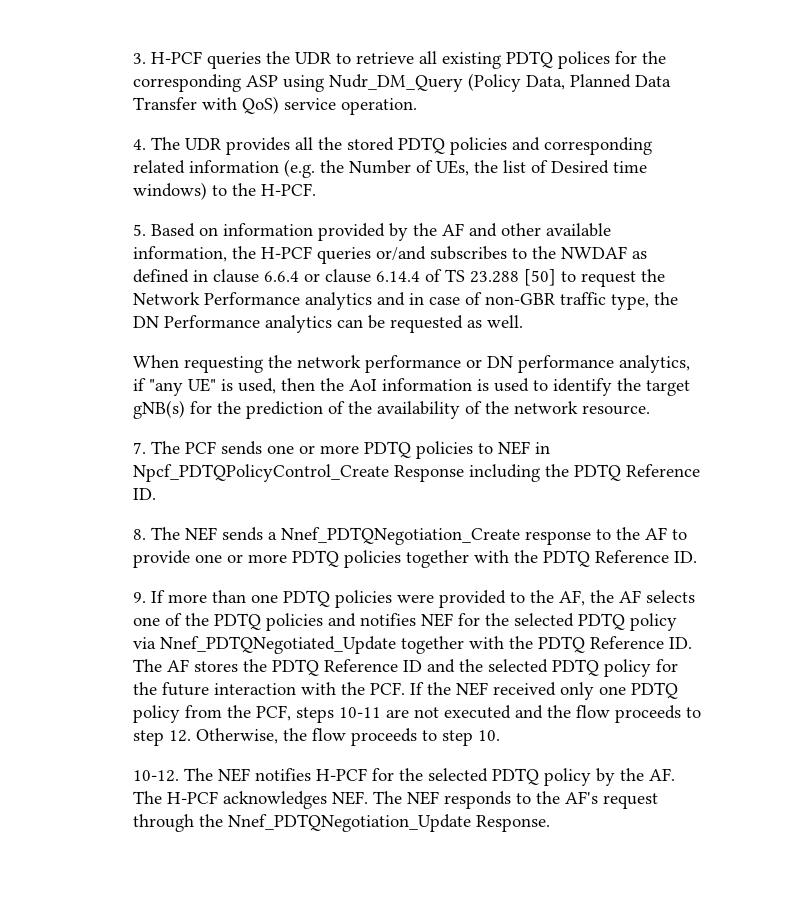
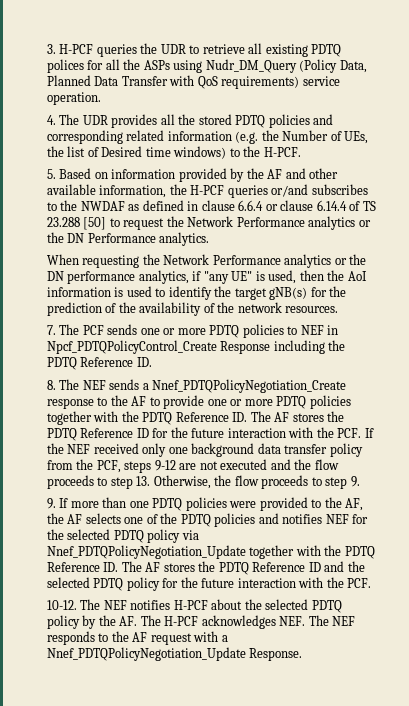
- 3. H-PCF queries the UDR to retrieve all existing PDTQ polices for the corresponding ASP using Nudr_DM_Query (Policy Data, Planned Data Transfer with QoS) service operation.
+ 3. H-PCF queries the UDR to retrieve all existing PDTQ polices for all the ASPs using Nudr_DM_Query (Policy Data, Planned Data Transfer with QoS requirements) service operation.
- 5. Based on information provided by the AF and other available information, the H-PCF queries or/and subscribes to the NWDAF as defined in clause 6.6.4 or clause 6.14.4 of TS 23.288 [50] to request the Network Performance analytics and in case of non-GBR traffic type, the DN Performance analytics can be requested as well.
- When requesting the network performance or DN performance analytics, if "any UE" is used, then the AoI information is used to identify the target gNB(s) for the prediction of the availability of the network resource.
+ 5. Based on information provided by the AF and other available information, the H-PCF queries or/and subscribes to the NWDAF as defined in clause 6.6.4 or clause 6.14.4 of TS 23.288 [50] to request the Network Performance analytics or the DN Performance analytics.
+ When requesting the Network Performance analytics or the DN performance analytics, if "any UE" is used, then the AoI information is used to identify the target gNB(s) for the prediction of the availability of the network resources.
- 8. The NEF sends a Nnef_PDTQNegotiation_Create response to the AF to provide one or more PDTQ policies together with the PDTQ Reference ID.
+ 8. The NEF sends a Nnef_PDTQPolicyNegotiation_Create response to the AF to provide one or more PDTQ policies together with the PDTQ Reference ID. The AF stores the PDTQ Reference ID for the future interaction with the PCF. If the NEF received only one background data transfer policy from the PCF, steps 9-12 are not executed and the flow proceeds to step 13. Otherwise, the flow proceeds to step 9.
- 9. If more than one PDTQ policies were provided to the AF, the AF selects one of the PDTQ policies and notifies NEF for the selected PDTQ policy via Nnef_PDTQNegotiated_Update together with the PDTQ Reference ID. The AF stores the PDTQ Reference ID and the selected PDTQ policy for the future interaction with the PCF. If the NEF received only one PDTQ policy from the PCF, steps 10-11 are not executed and the flow proceeds to step 12. Otherwise, the flow proceeds to step 10.
+ 9. If more than one PDTQ policies were provided to the AF, the AF selects one of the PDTQ policies and notifies NEF for the selected PDTQ policy via Nnef_PDTQPolicyNegotiation_Update together with the PDTQ Reference ID. The AF stores the PDTQ Reference ID and the selected PDTQ policy for the future interaction with the PCF.
- The NEF notifies H-PCF for the selected PDTQ policy by the AF. The H-PCF acknowledges NEF. The NEF responds to the AF's request through the Nnef_PDTQNegotiation_Update Response.
+ The NEF notifies H-PCF about the selected PDTQ policy by the AF. The H-PCF acknowledges NEF. The NEF responds to the AF request with a Nnef_PDTQPolicyNegotiation_Update Response.

